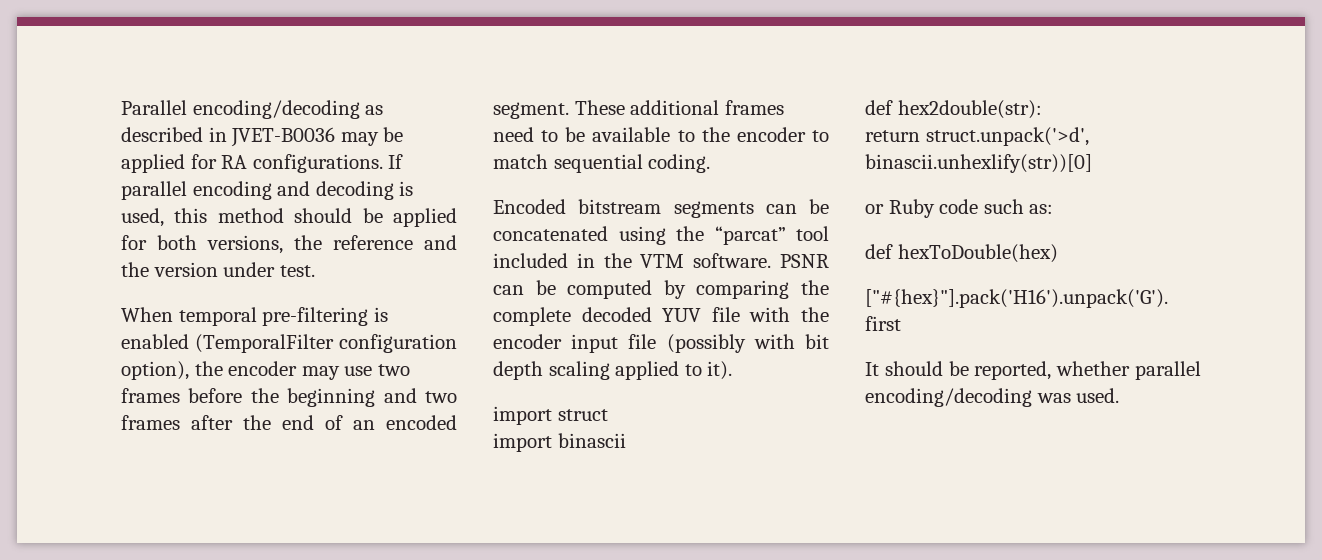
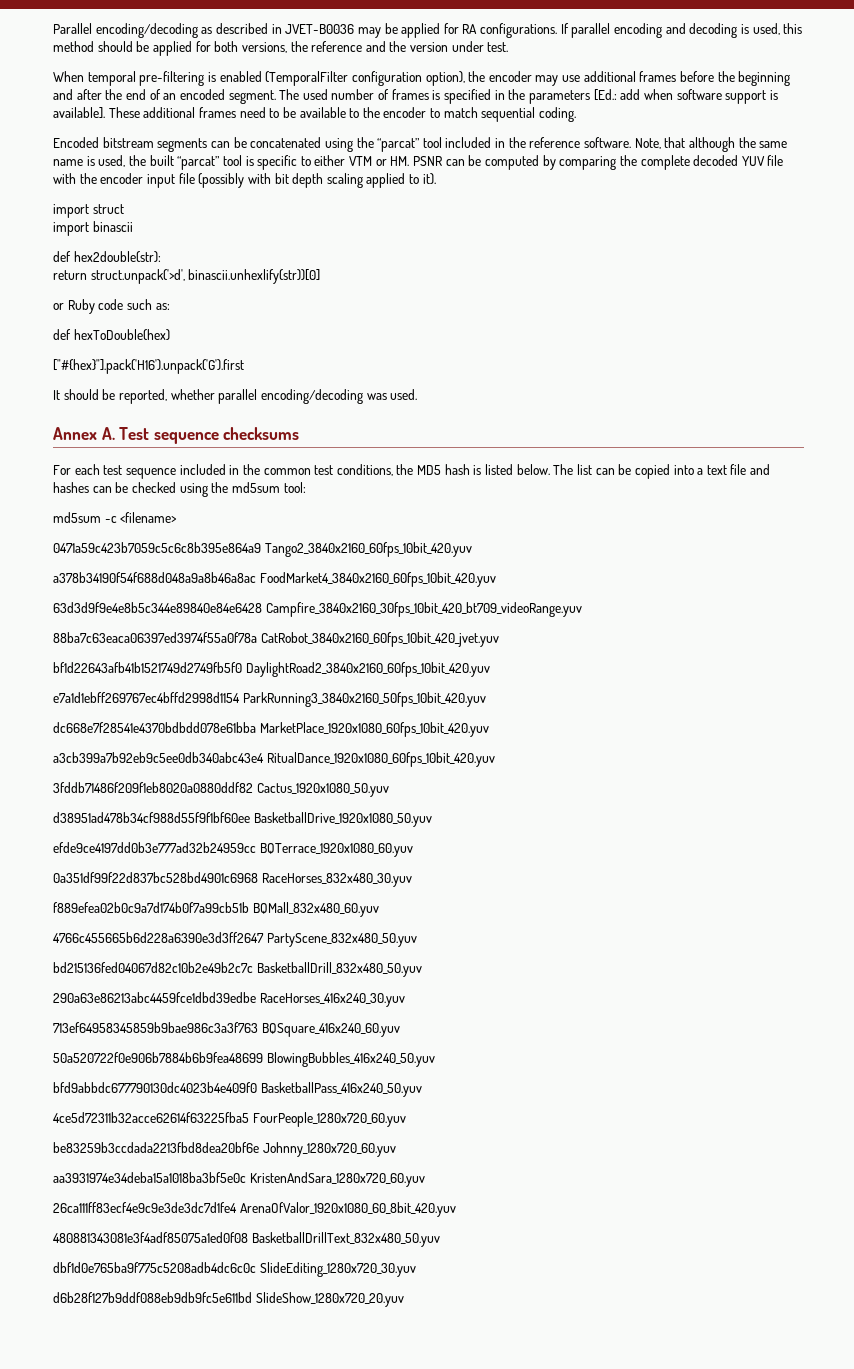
- When temporal pre-filtering is enabled (TemporalFilter configuration option), the encoder may use two frames before the beginning and two frames after the end of an encoded segment.
+ When temporal pre-filtering is enabled (TemporalFilter configuration option), the encoder may use additional frames before the beginning and after the end of an encoded segment.
+ The used number of frames is specified in the parameters [Ed.: add when software support is available].
- Encoded bitstream segments can be concatenated using the “parcat” tool included in the VTM software. PSNR can be computed by comparing the complete decoded YUV file with the encoder input file (possibly with bit depth scaling applied to it).
+ Encoded bitstream segments can be concatenated using the “parcat” tool included in the reference software. Note, that although the same name is used, the built “parcat” tool is specific to either VTM or HM. PSNR can be computed by comparing the complete decoded YUV file with the encoder input file (possibly with bit depth scaling applied to it).
+ Annex A. Test sequence checksums
+ For each test sequence included in the common test conditions, the MD5 hash is listed below. The list can be copied into a text file and hashes can be checked using the md5sum tool:
+ md5sum -c <filename>
+ 0471a59c423b7059c5c6c8b395e864a9 Tango2_3840x2160_60fps_10bit_420.yuv
+ a378b34190f54f688d048a9a8b46a8ac FoodMarket4_3840x2160_60fps_10bit_420.yuv
+ 63d3d9f9e4e8b5c344e89840e84e6428 Campfire_3840x2160_30fps_10bit_420_bt709_videoRange.yuv
+ 88ba7c63eaca06397ed3974f55a0f78a CatRobot_3840x2160_60fps_10bit_420_jvet.yuv
+ bf1d22643afb41b1521749d2749fb5f0 DaylightRoad2_3840x2160_60fps_10bit_420.yuv
+ e7a1d1ebff269767ec4bffd2998d1154 ParkRunning3_3840x2160_50fps_10bit_420.yuv
+ dc668e7f28541e4370bdbdd078e61bba MarketPlace_1920x1080_60fps_10bit_420.yuv
+ a3cb399a7b92eb9c5ee0db340abc43e4 RitualDance_1920x1080_60fps_10bit_420.yuv
+ 3fddb71486f209f1eb8020a0880ddf82 Cactus_1920x1080_50.yuv
+ d38951ad478b34cf988d55f9f1bf60ee BasketballDrive_1920x1080_50.yuv
+ efde9ce4197dd0b3e777ad32b24959cc BQTerrace_1920x1080_60.yuv
+ 0a351df99f22d837bc528bd4901c6968 RaceHorses_832x480_30.yuv
+ f889efea02b0c9a7d174b0f7a99cb51b BQMall_832x480_60.yuv
+ 4766c455665b6d228a6390e3d3ff2647 PartyScene_832x480_50.yuv
+ bd215136fed04067d82c10b2e49b2c7c BasketballDrill_832x480_50.yuv
+ 290a63e86213abc4459fce1dbd39edbe RaceHorses_416x240_30.yuv
+ 713ef64958345859b9bae986c3a3f763 BQSquare_416x240_60.yuv
+ 50a520722f0e906b7884b6b9fea48699 BlowingBubbles_416x240_50.yuv
+ bfd9abbdc677790130dc4023b4e409f0 BasketballPass_416x240_50.yuv
+ 4ce5d72311b32acce62614f63225fba5 FourPeople_1280x720_60.yuv
+ be83259b3ccdada2213fbd8dea20bf6e Johnny_1280x720_60.yuv
+ aa3931974e34deba15a1018ba3bf5e0c KristenAndSara_1280x720_60.yuv
+ 26ca111ff83ecf4e9c9e3de3dc7d1fe4 ArenaOfValor_1920x1080_60_8bit_420.yuv
+ 480881343081e3f4adf85075a1ed0f08 BasketballDrillText_832x480_50.yuv
+ dbf1d0e765ba9f775c5208adb4dc6c0c SlideEditing_1280x720_30.yuv
+ d6b28f127b9ddf088eb9db9fc5e611bd SlideShow_1280x720_20.yuv

